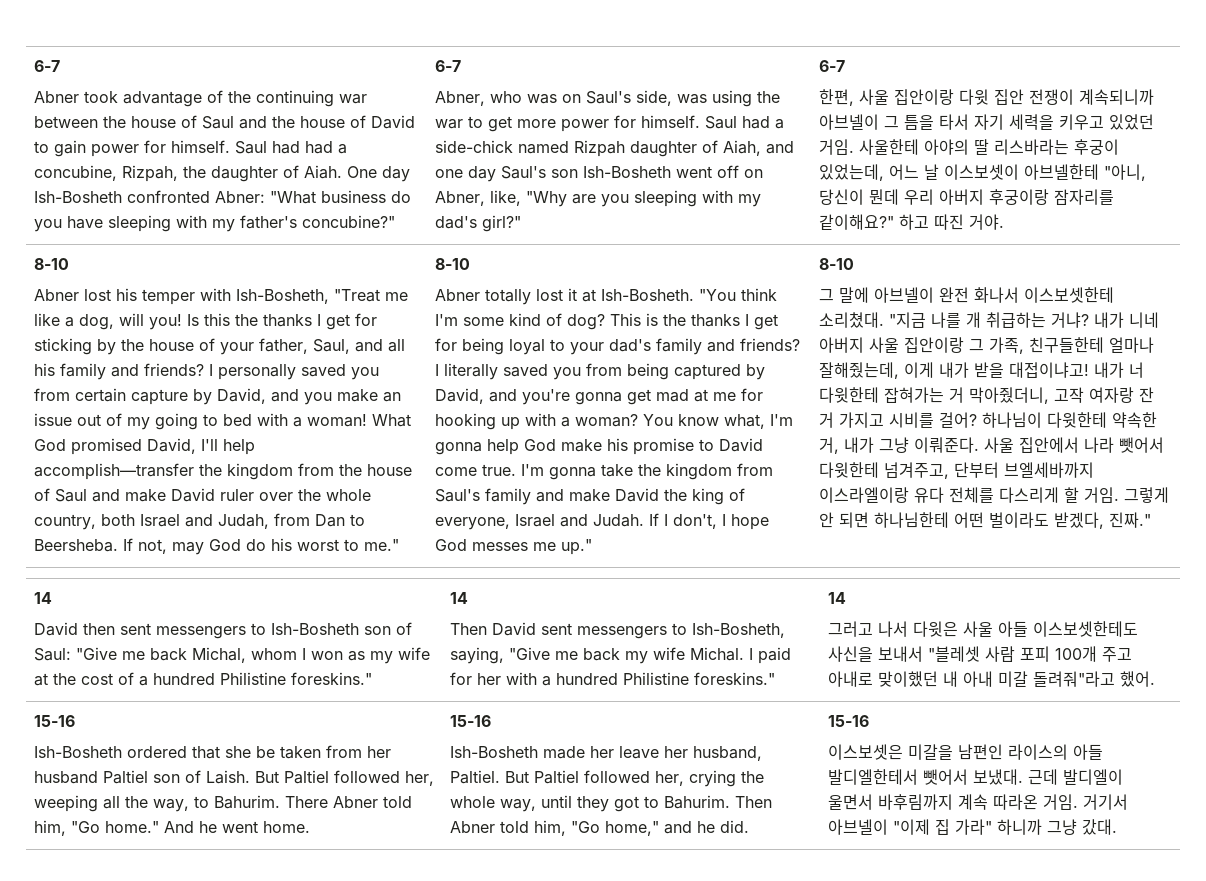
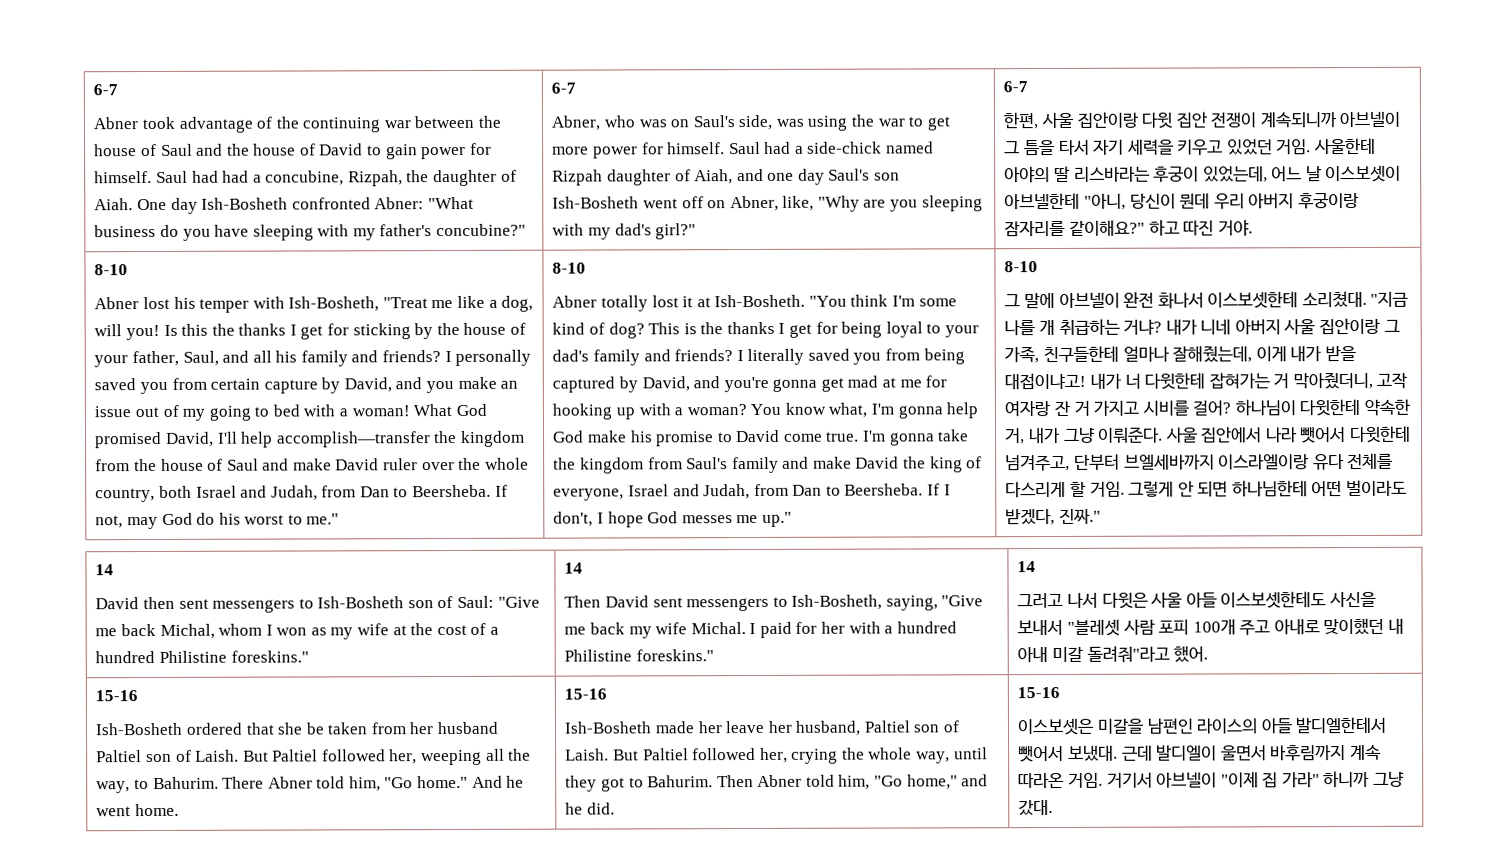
- I'm gonna take the kingdom from Saul's family and make David the king of everyone, Israel and Judah.
+ I'm gonna take the kingdom from Saul's family and make David the king of everyone, Israel and Judah, from Dan to Beersheba.
- Ish-Bosheth made her leave her husband, Paltiel.
+ Ish-Bosheth made her leave her husband, Paltiel son of Laish.

